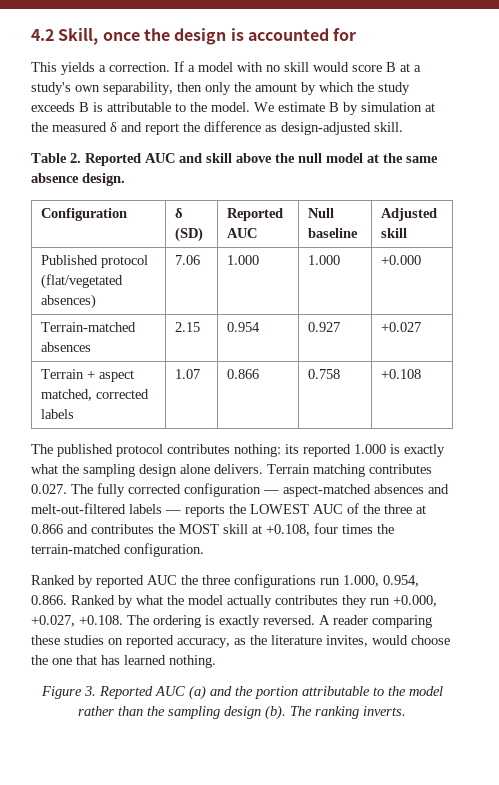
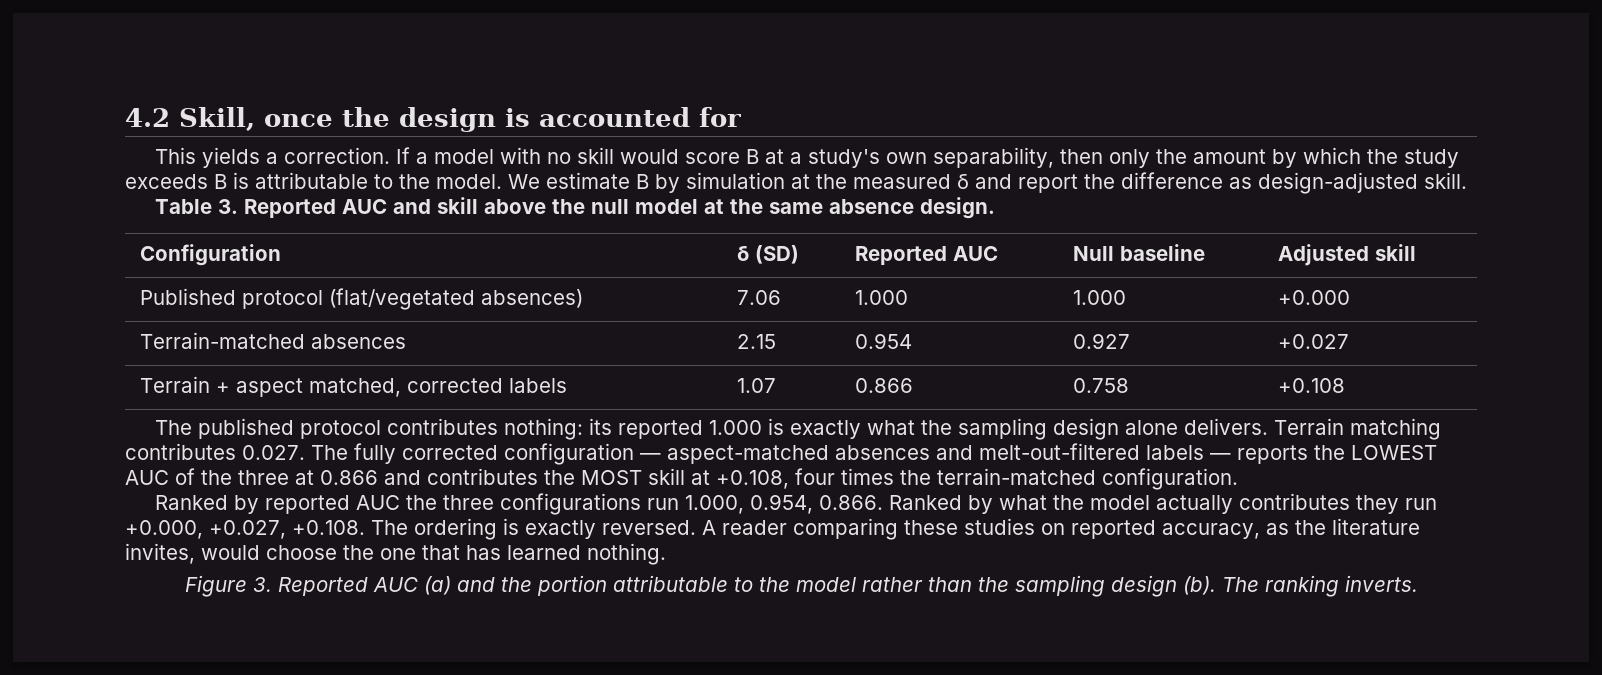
- Table 2. Reported AUC and skill above the null model at the same absence design.
+ Table 3. Reported AUC and skill above the null model at the same absence design.

